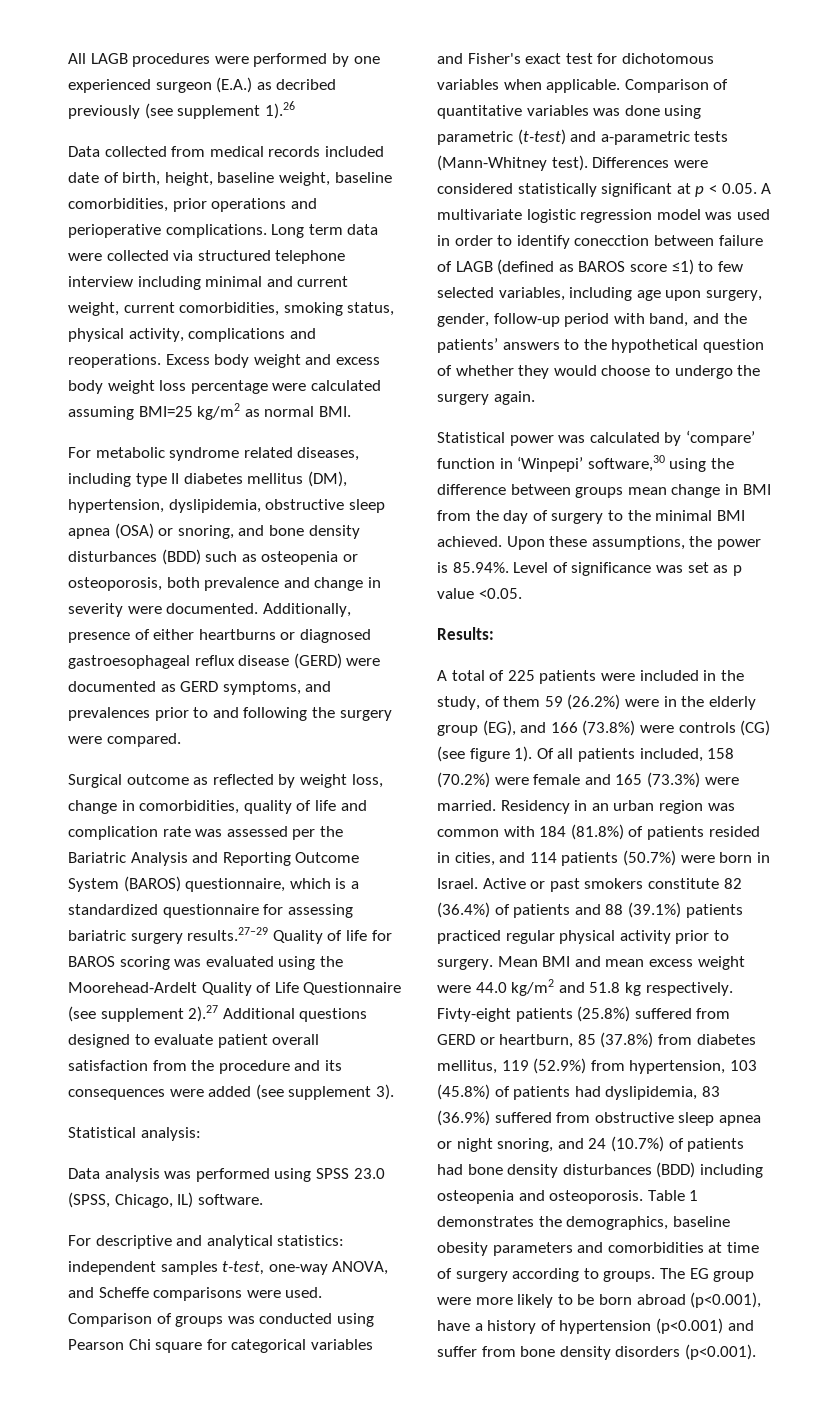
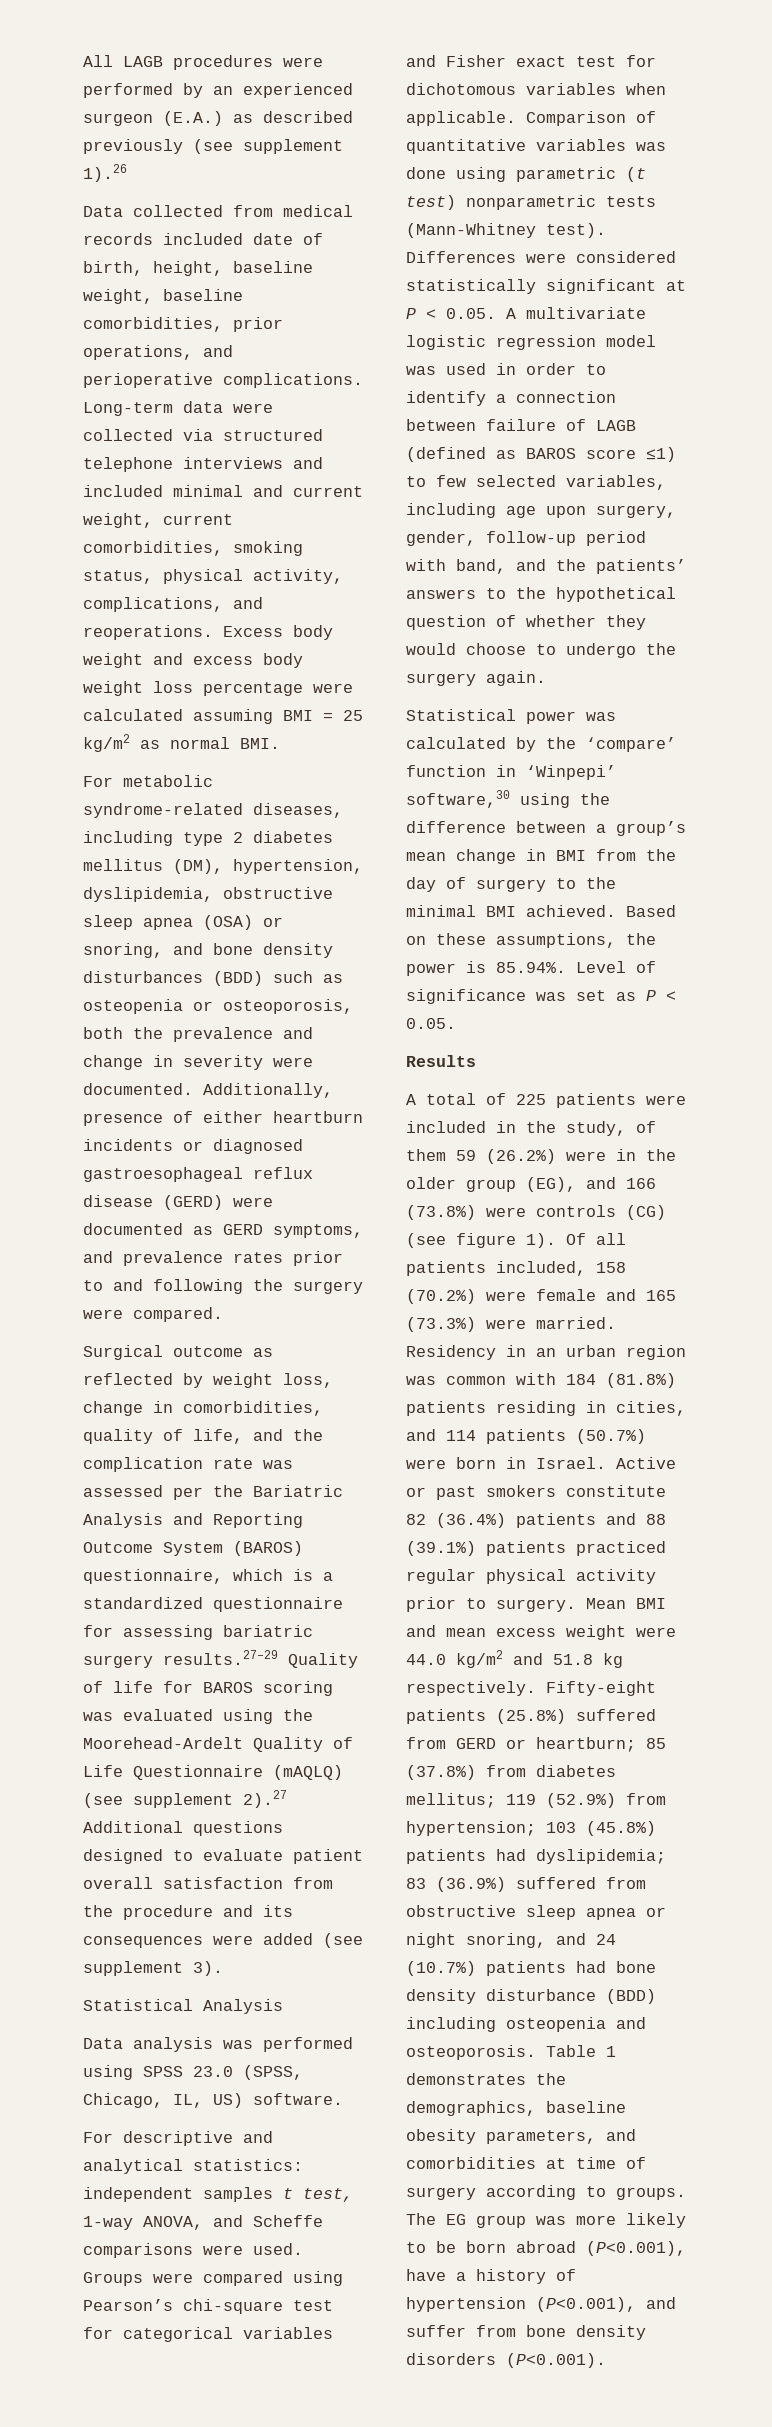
- All LAGB procedures were performed by one experienced surgeon (E.A.) as decribed previously (see supplement 1).26
+ All LAGB procedures were performed by an experienced surgeon (E.A.) as described previously (see supplement 1).26
- Data collected from medical records included date of birth, height, baseline weight, baseline comorbidities, prior operations and perioperative complications.
+ Data collected from medical records included date of birth, height, baseline weight, baseline comorbidities, prior operations, and perioperative complications.
- Long term data were collected via structured telephone interview including minimal and current weight, current comorbidities, smoking status, physical activity, complications and reoperations.
+ Long-term data were collected via structured telephone interviews and included minimal and current weight, current comorbidities, smoking status, physical activity, complications, and reoperations.
- Excess body weight and excess body weight loss percentage were calculated assuming BMI=25 kg/m2 as normal BMI.
+ Excess body weight and excess body weight loss percentage were calculated assuming BMI = 25 kg/m2 as normal BMI.
- For metabolic syndrome related diseases, including type II diabetes mellitus (DM), hypertension, dyslipidemia, obstructive sleep apnea (OSA) or snoring, and bone density disturbances (BDD) such as osteopenia or osteoporosis, both prevalence and change in severity were documented.
+ For metabolic syndrome-related diseases, including type 2 diabetes mellitus (DM), hypertension, dyslipidemia, obstructive sleep apnea (OSA) or snoring, and bone density disturbances (BDD) such as osteopenia or osteoporosis, both the prevalence and change in severity were documented.
- Additionally, presence of either heartburns or diagnosed gastroesophageal reflux disease (GERD) were documented as GERD symptoms, and prevalences prior to and following the surgery were compared.
+ Additionally, presence of either heartburn incidents or diagnosed gastroesophageal reflux disease (GERD) were documented as GERD symptoms, and prevalence rates prior to and following the surgery were compared.
- Surgical outcome as reflected by weight loss, change in comorbidities, quality of life and complication rate was assessed per the Bariatric Analysis and Reporting Outcome System (BAROS) questionnaire, which is a standardized questionnaire for assessing bariatric surgery results.27–29 Quality of life for BAROS scoring was evaluated using the Moorehead-Ardelt Quality of Life Questionnaire (see supplement 2).27 Additional questions designed to evaluate patient overall satisfaction from the procedure and its consequences were added (see supplement 3).
+ Surgical outcome as reflected by weight loss, change in comorbidities, quality of life, and the complication rate was assessed per the Bariatric Analysis and Reporting Outcome System (BAROS) questionnaire, which is a standardized questionnaire for assessing bariatric surgery results.27–29 Quality of life for BAROS scoring was evaluated using the Moorehead-Ardelt Quality of Life Questionnaire (mAQLQ) (see supplement 2).27 Additional questions designed to evaluate patient overall satisfaction from the procedure and its consequences were added (see supplement 3).
- Statistical analysis:
+ Statistical Analysis
- Data analysis was performed using SPSS 23.0 (SPSS, Chicago, IL) software.
+ Data analysis was performed using SPSS 23.0 (SPSS, Chicago, IL, US) software.
- For descriptive and analytical statistics: independent samples t-test, one-way ANOVA, and Scheffe comparisons were used.
+ For descriptive and analytical statistics: independent samples t test, 1-way ANOVA, and Scheffe comparisons were used.
- Comparison of groups was conducted using Pearson Chi square for categorical variables and Fisher's exact test for dichotomous variables when applicable.
+ Groups were compared using Pearson’s chi-square test for categorical variables and Fisher exact test for dichotomous variables when applicable.
- Comparison of quantitative variables was done using parametric (t-test) and a-parametric tests (Mann-Whitney test).
+ Comparison of quantitative variables was done using parametric (t test) nonparametric tests (Mann-Whitney test).
- Differences were considered statistically significant at p < 0.05. A multivariate logistic regression model was used in order to identify conecction between failure of LAGB (defined as BAROS score ≤1) to few selected variables, including age upon surgery, gender, follow-up period with band, and the patients’ answers to the hypothetical question of whether they would choose to undergo the surgery again.
+ Differences were considered statistically significant at P < 0.05. A multivariate logistic regression model was used in order to identify a connection between failure of LAGB (defined as BAROS score ≤1) to few selected variables, including age upon surgery, gender, follow-up period with band, and the patients’ answers to the hypothetical question of whether they would choose to undergo the surgery again.
- Statistical power was calculated by ‘compare’ function in ‘Winpepi’ software,30 using the difference between groups mean change in BMI from the day of surgery to the minimal BMI achieved.
+ Statistical power was calculated by the ‘compare’ function in ‘Winpepi’ software,30 using the difference between a group’s mean change in BMI from the day of surgery to the minimal BMI achieved.
- Upon these assumptions, the power is 85.94%. Level of significance was set as p value <0.05.
- Results:
+ Based on these assumptions, the power is 85.94%. Level of significance was set as P < 0.05.
+ Results
- A total of 225 patients were included in the study, of them 59 (26.2%) were in the elderly group (EG), and 166 (73.8%) were controls (CG) (see figure 1).
+ A total of 225 patients were included in the study, of them 59 (26.2%) were in the older group (EG), and 166 (73.8%) were controls (CG) (see figure 1).
- Residency in an urban region was common with 184 (81.8%) of patients resided in cities, and 114 patients (50.7%) were born in Israel.
+ Residency in an urban region was common with 184 (81.8%) patients residing in cities, and 114 patients (50.7%) were born in Israel.
- Active or past smokers constitute 82 (36.4%) of patients and 88 (39.1%) patients practiced regular physical activity prior to surgery.
+ Active or past smokers constitute 82 (36.4%) patients and 88 (39.1%) patients practiced regular physical activity prior to surgery.
- Fivty-eight patients (25.8%) suffered from GERD or heartburn, 85 (37.8%) from diabetes mellitus, 119 (52.9%) from hypertension, 103 (45.8%) of patients had dyslipidemia, 83 (36.9%) suffered from obstructive sleep apnea or night snoring, and 24 (10.7%) of patients had bone density disturbances (BDD) including osteopenia and osteoporosis.
+ Fifty-eight patients (25.8%) suffered from GERD or heartburn; 85 (37.8%) from diabetes mellitus; 119 (52.9%) from hypertension; 103 (45.8%) patients had dyslipidemia; 83 (36.9%) suffered from obstructive sleep apnea or night snoring, and 24 (10.7%) patients had bone density disturbance (BDD) including osteopenia and osteoporosis.
- Table 1 demonstrates the demographics, baseline obesity parameters and comorbidities at time of surgery according to groups.
+ Table 1 demonstrates the demographics, baseline obesity parameters, and comorbidities at time of surgery according to groups.
- The EG group were more likely to be born abroad (p˂0.001), have a history of hypertension (p˂0.001) and suffer from bone density disorders (p˂0.001).
+ The EG group was more likely to be born abroad (P˂0.001), have a history of hypertension (P˂0.001), and suffer from bone density disorders (P˂0.001).

